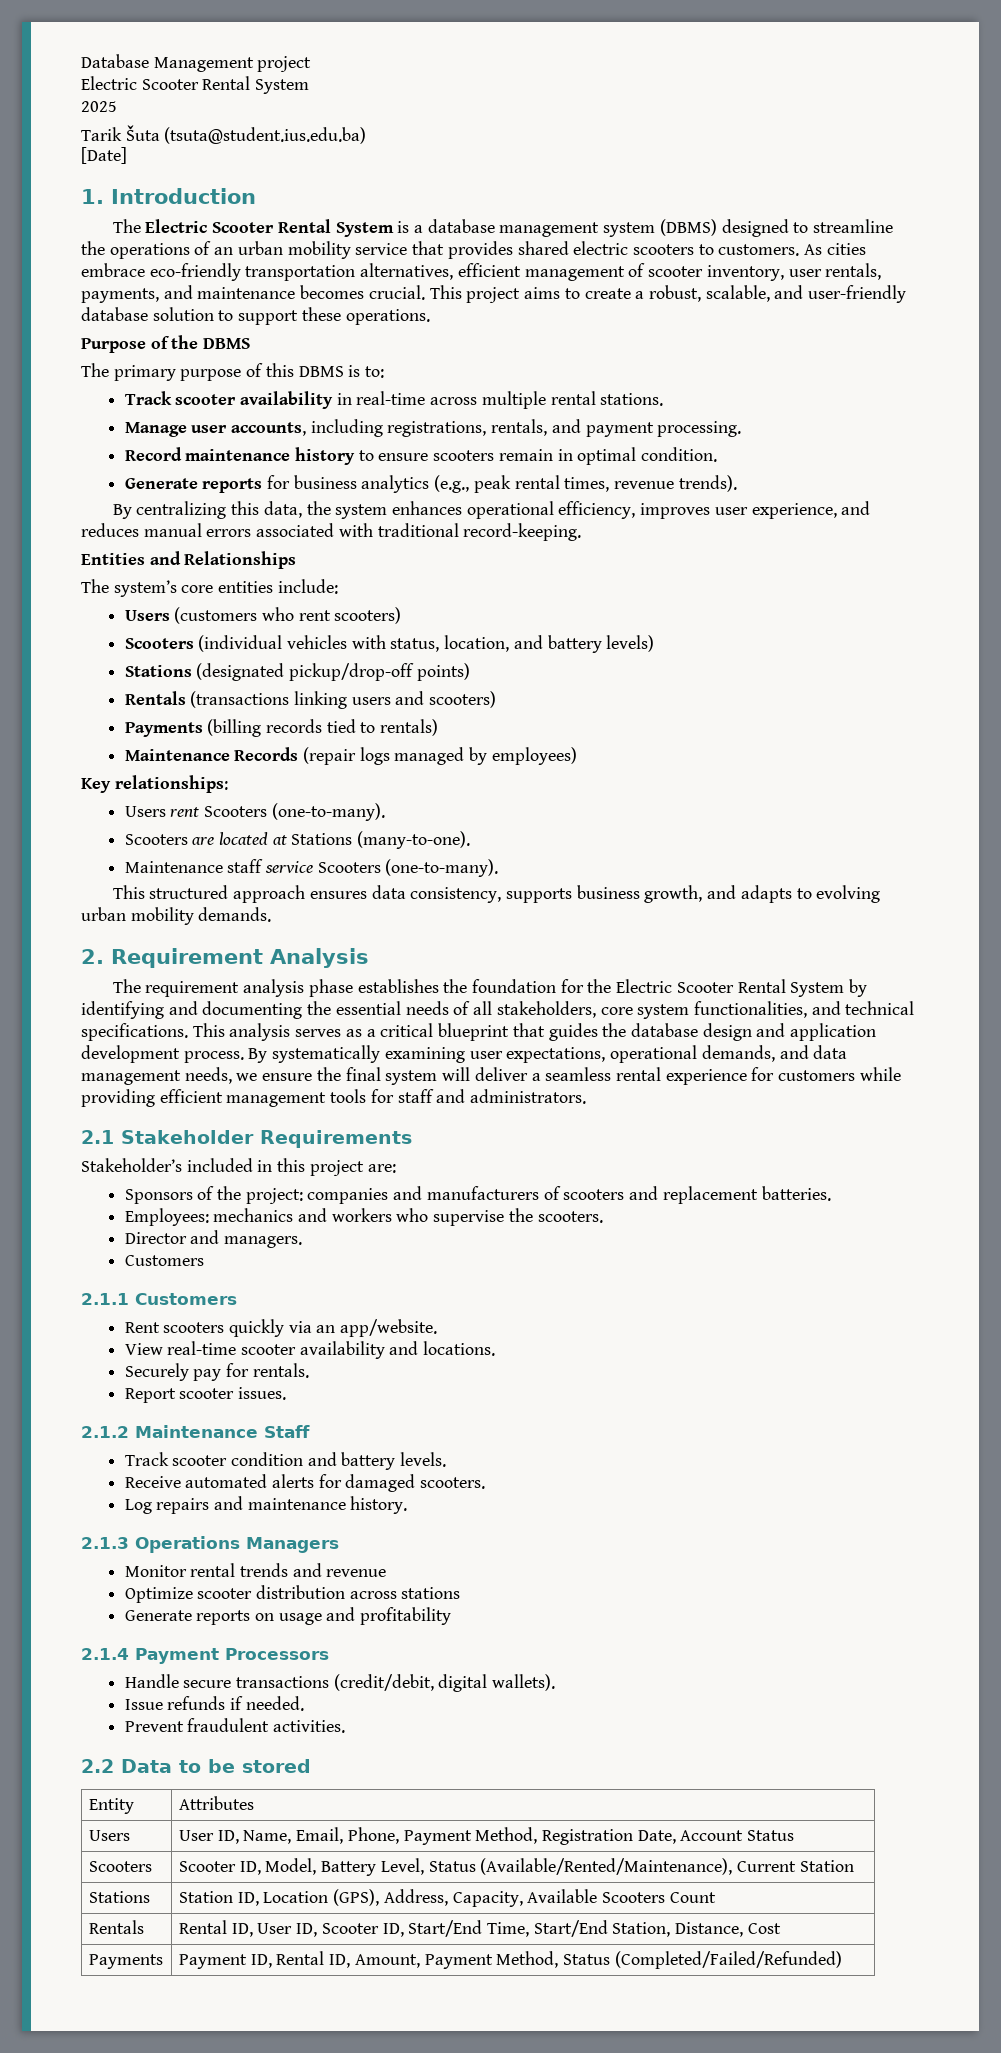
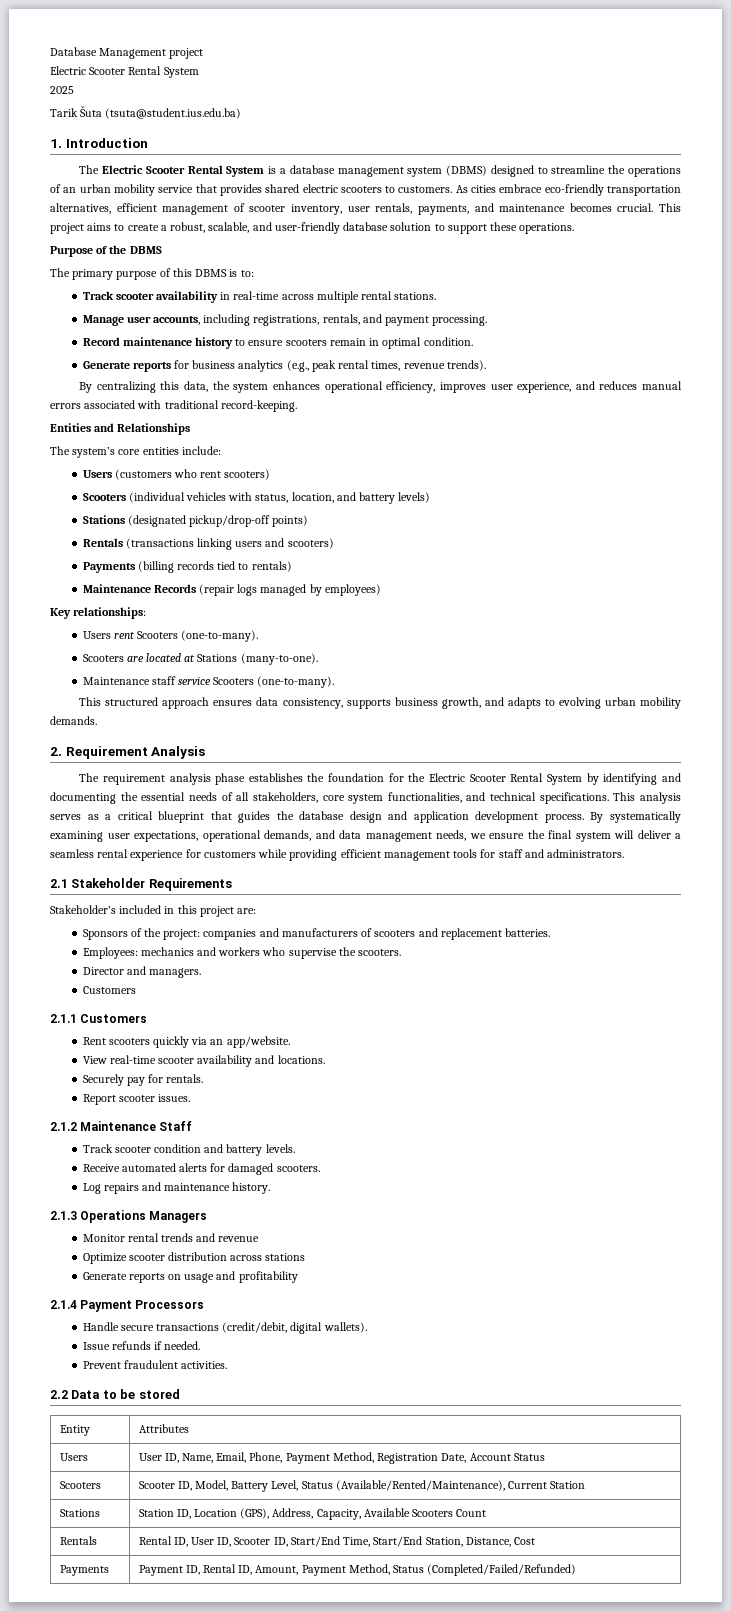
- [Date]

